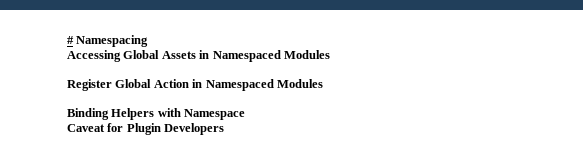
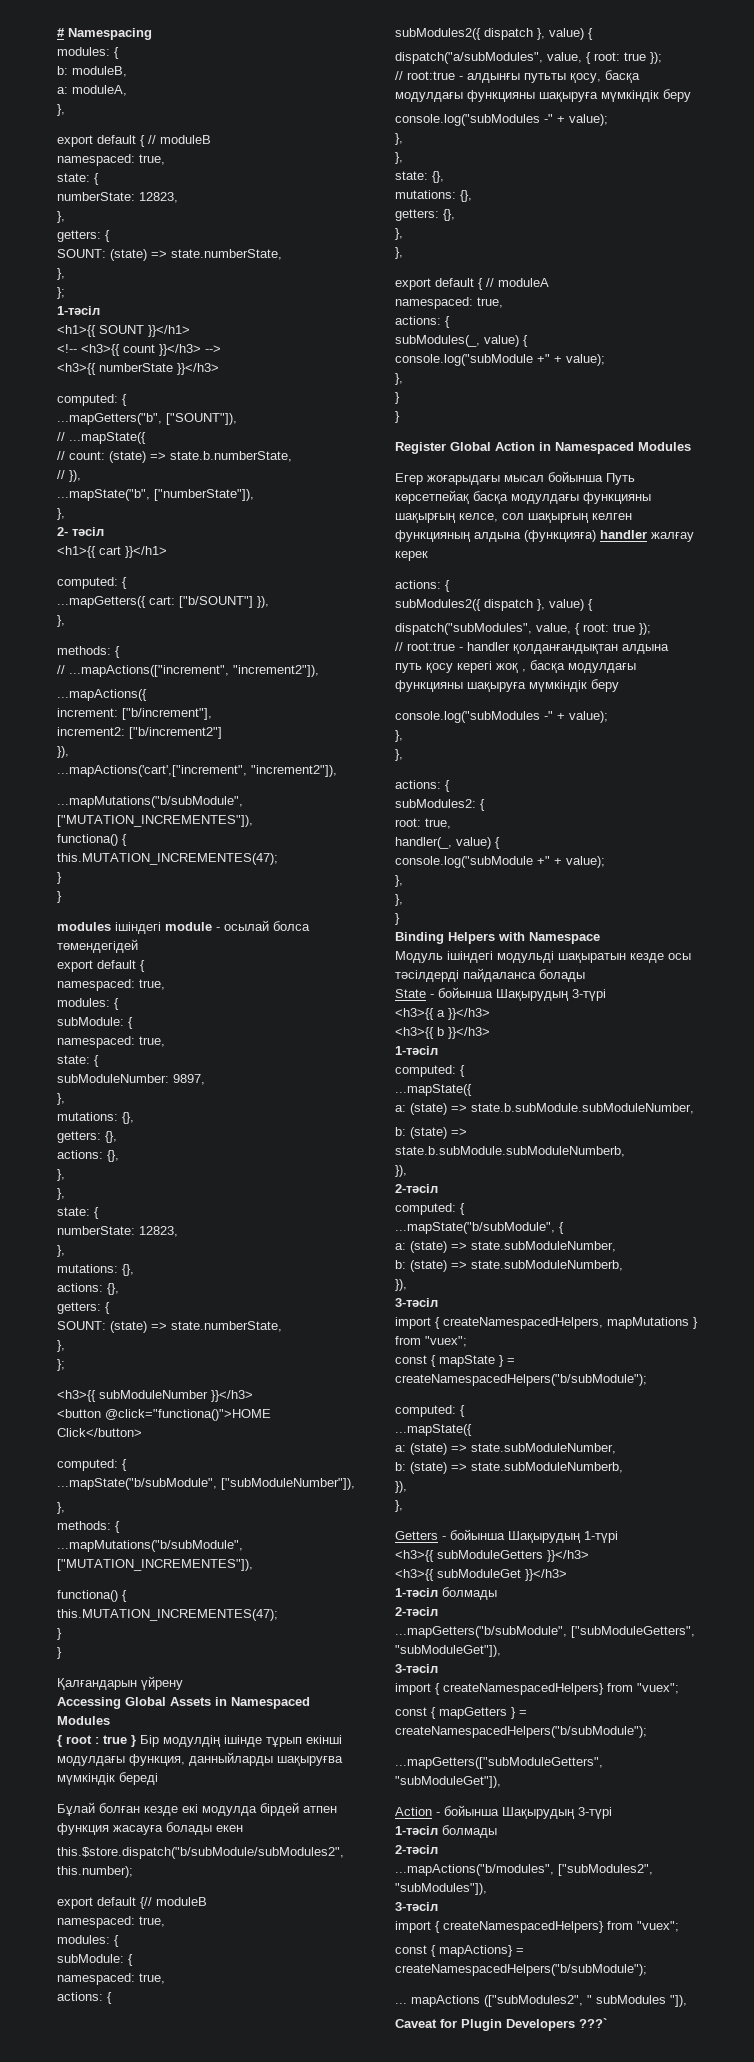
  # Namespacing
+ modules: {
+ b: moduleB,
+ a: moduleA,
+ },
+ export default { // moduleB
+ namespaced: true,
+ state: {
+ numberState: 12823,
+ },
+ getters: {
+ SOUNT: (state) => state.numberState,
+ },
+ };
+ 1-тәсіл
+ <h1>{{ SOUNT }}</h1>
+ <!-- <h3>{{ count }}</h3> -->
+ <h3>{{ numberState }}</h3>
+ computed: {
+ ...mapGetters("b", ["SOUNT"]),
+ // ...mapState({
+ // count: (state) => state.b.numberState,
+ // }),
+ ...mapState("b", ["numberState"]),
+ },
+ 2- тәсіл
+ <h1>{{ cart }}</h1>
+ computed: {
+ ...mapGetters({ cart: ["b/SOUNT"] }),
+ },
+ methods: {
+ // ...mapActions(["increment", "increment2"]),
+ ...mapActions({
+ increment: ["b/increment"],
+ increment2: ["b/increment2"]
+ }),
+ ...mapActions('cart',["increment", "increment2"]),
+ ...mapMutations("b/subModule", ["MUTATION_INCREMENTES"]),
+ functiona() {
+ this.MUTATION_INCREMENTES(47);
+ }
+ }
+ modules ішіндегі module - осылай болса төмендегідей
+ export default {
+ namespaced: true,
+ modules: {
+ subModule: {
+ namespaced: true,
+ state: {
+ subModuleNumber: 9897,
+ },
+ mutations: {},
+ getters: {},
+ actions: {},
+ },
+ },
+ state: {
+ numberState: 12823,
+ },
+ mutations: {},
+ actions: {},
+ getters: {
+ SOUNT: (state) => state.numberState,
+ },
+ };
+ <h3>{{ subModuleNumber }}</h3>
+ <button @click="functiona()">HOME Click</button>
+ computed: {
+ ...mapState("b/subModule", ["subModuleNumber"]),
+ },
+ methods: {
+ ...mapMutations("b/subModule", ["MUTATION_INCREMENTES"]),
+ functiona() {
+ this.MUTATION_INCREMENTES(47);
+ }
+ }
+ Қалғандарын үйрену
+ { root : true } Бір модулдің ішінде тұрып екінші модулдағы функция, данныйларды шақыруғва мүмкіндік береді
+ Бұлай болған кезде екі модулда бірдей атпен функция жасауға болады екен
+ this.$store.dispatch("b/subModule/subModules2", this.number);
+ export default {// moduleB
+ namespaced: true,
+ modules: {
+ subModule: {
+ namespaced: true,
+ actions: {
+ subModules2({ dispatch }, value) {
+ dispatch("a/subModules", value, { root: true });
+ // root:true - алдынғы путьты қосу, басқа модулдағы функцияны шақыруғa мүмкіндік беру
+ console.log("subModules -" + value);
+ },
+ },
+ state: {},
+ mutations: {},
+ getters: {},
+ },
+ },
+ export default { // moduleA
+ namespaced: true,
+ actions: {
+ subModules(_, value) {
+ console.log("subModule +" + value);
+ },
+ }
+ }
+ Егер жоғарыдағы мысал бойынша Путь көрсетпейақ басқа модулдағы функцияны шақырғың келсе, сол шақырғың келген функцияның алдына (функцияға) handler жалғау керек
+ actions: {
+ subModules2({ dispatch }, value) {
+ dispatch("subModules", value, { root: true });
+ // root:true - handler қолданғандықтан алдына путь қосу керегі жоқ , басқа модулдағы функцияны шақыруғa мүмкіндік беру
+ console.log("subModules -" + value);
+ },
+ },
+ actions: {
+ subModules2: {
+ root: true,
+ handler(_, value) {
+ console.log("subModule +" + value);
+ },
+ },
+ }
  Binding Helpers with Namespace
+ Модуль ішіндегі модульді шақыратын кезде осы тәсілдерді пайдаланса болады
+ State - бойынша Шақырудың 3-түрі
+ <h3>{{ a }}</h3>
+ <h3>{{ b }}</h3>
+ 1-тәсіл
+ computed: {
+ ...mapState({
+ a: (state) => state.b.subModule.subModuleNumber,
+ b: (state) => state.b.subModule.subModuleNumberb,
+ }),
+ 2-тәсіл
+ computed: {
+ ...mapState("b/subModule", {
+ a: (state) => state.subModuleNumber,
+ b: (state) => state.subModuleNumberb,
+ }),
+ 3-тәсіл
+ import { createNamespacedHelpers, mapMutations } from "vuex";
+ const { mapState } = createNamespacedHelpers("b/subModule");
+ computed: {
+ ...mapState({
+ a: (state) => state.subModuleNumber,
+ b: (state) => state.subModuleNumberb,
+ }),
+ },
+ Getters - бойынша Шақырудың 1-түрі
+ <h3>{{ subModuleGetters }}</h3>
+ <h3>{{ subModuleGet }}</h3>
+ 1-тәсіл болмады
+ 2-тәсіл
+ ...mapGetters("b/subModule", ["subModuleGetters", "subModuleGet"]),
+ 3-тәсіл
+ import { createNamespacedHelpers} from "vuex";
+ const { mapGetters } = createNamespacedHelpers("b/subModule");
+ ...mapGetters(["subModuleGetters", "subModuleGet"]),
+ Action - бойынша Шақырудың 3-түрі
+ 1-тәсіл болмады
+ 2-тәсіл
+ ...mapActions("b/modules", ["subModules2", "subModules"]),
+ 3-тәсіл
+ import { createNamespacedHelpers} from "vuex";
+ const { mapActions} = createNamespacedHelpers("b/subModule");
+ ... mapActions (["subModules2", " subModules "]),
- Caveat for Plugin Developers
+ Caveat for Plugin Developers ???`

